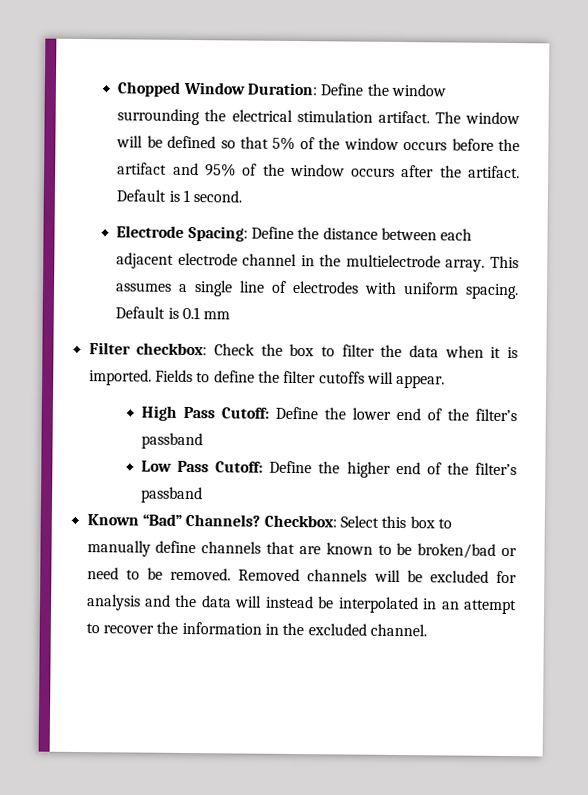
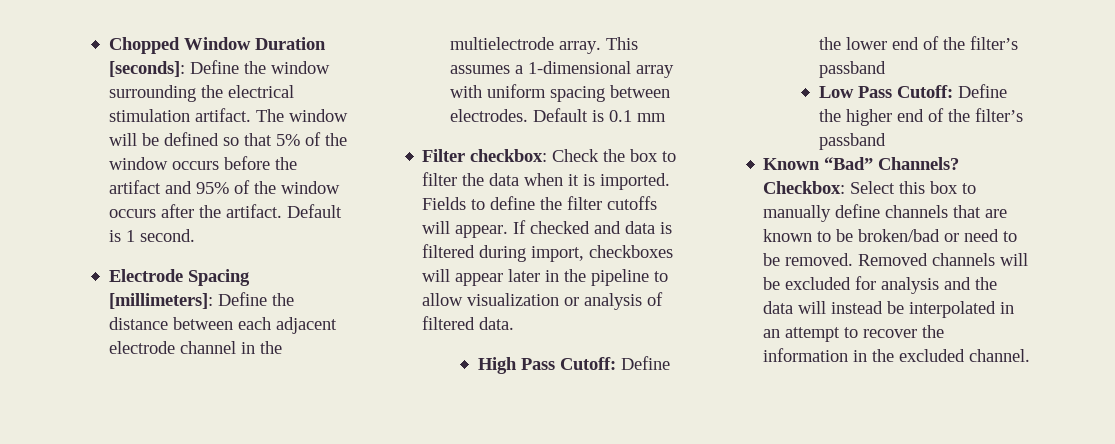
- Chopped Window Duration: Define the window surrounding the electrical stimulation artifact.
+ Chopped Window Duration [seconds]: Define the window surrounding the electrical stimulation artifact.
- Electrode Spacing: Define the distance between each adjacent electrode channel in the multielectrode array.
+ Electrode Spacing [millimeters]: Define the distance between each adjacent electrode channel in the multielectrode array.
- This assumes a single line of electrodes with uniform spacing.
+ This assumes a 1-dimensional array with uniform spacing between electrodes.
+ If checked and data is filtered during import, checkboxes will appear later in the pipeline to allow visualization or analysis of filtered data.

